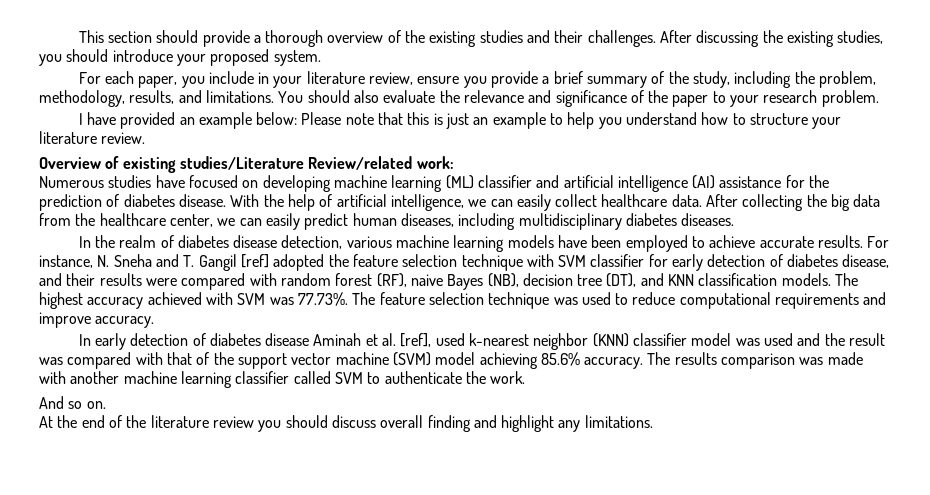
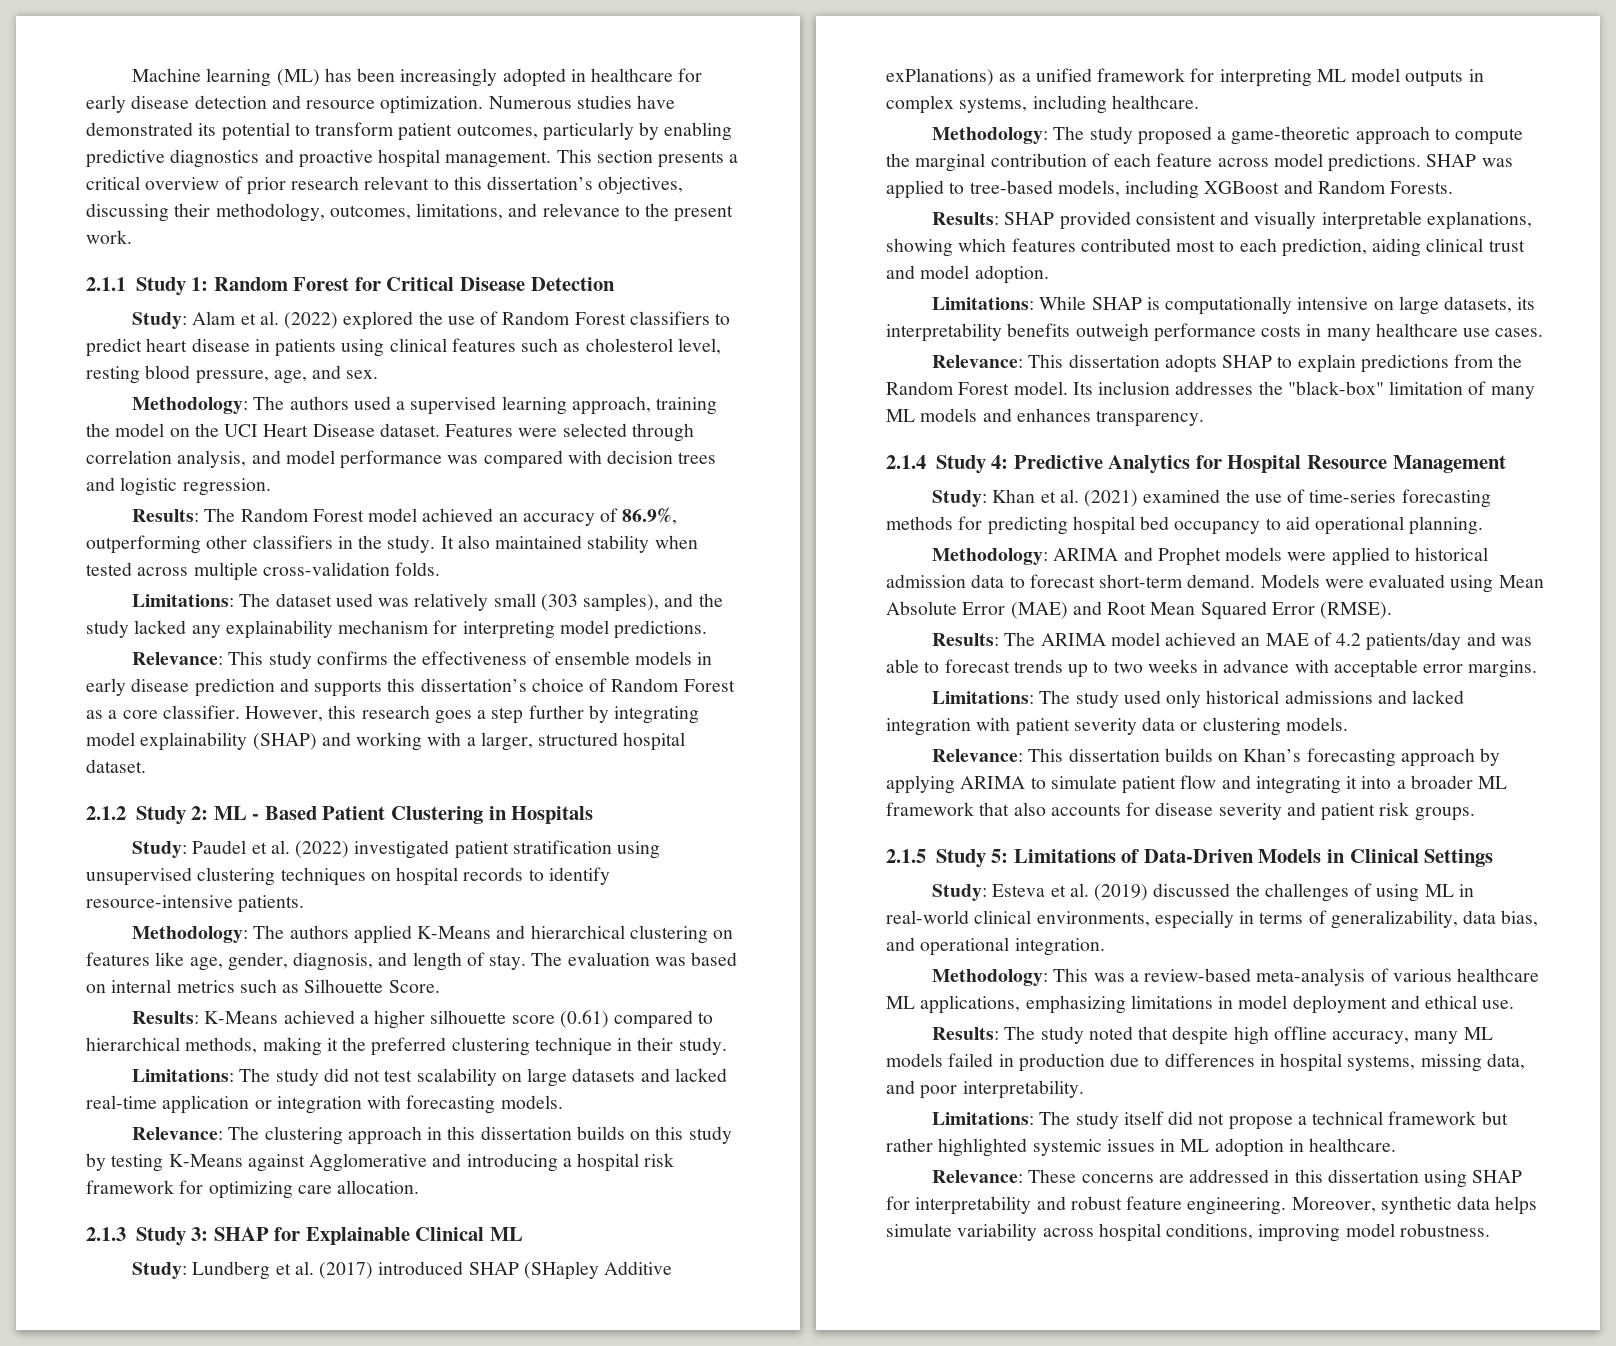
- This section should provide a thorough overview of the existing studies and their challenges. After discussing the existing studies, you should introduce your proposed system.
- For each paper, you include in your literature review, ensure you provide a brief summary of the study, including the problem, methodology, results, and limitations. You should also evaluate the relevance and significance of the paper to your research problem.
- I have provided an example below: Please note that this is just an example to help you understand how to structure your literature review.
- Overview of existing studies/Literature Review/related work:
- Numerous studies have focused on developing machine learning (ML) classifier and artificial intelligence (AI) assistance for the prediction of diabetes disease. With the help of artificial intelligence, we can easily collect healthcare data. After collecting the big data from the healthcare center, we can easily predict human diseases, including multidisciplinary diabetes diseases.
- In the realm of diabetes disease detection, various machine learning models have been employed to achieve accurate results. For instance, N. Sneha and T. Gangil [ref] adopted the feature selection technique with SVM classifier for early detection of diabetes disease, and their results were compared with random forest (RF), naive Bayes (NB), decision tree (DT), and KNN classification models. The highest accuracy achieved with SVM was 77.73%. The feature selection technique was used to reduce computational requirements and improve accuracy.
- In early detection of diabetes disease Aminah et al. [ref], used k-nearest neighbor (KNN) classifier model was used and the result was compared with that of the support vector machine (SVM) model achieving 85.6% accuracy. The results comparison was made with another machine learning classifier called SVM to authenticate the work.
- And so on.
- At the end of the literature review you should discuss overall finding and highlight any limitations.
+ Machine learning (ML) has been increasingly adopted in healthcare for early disease detection and resource optimization. Numerous studies have demonstrated its potential to transform patient outcomes, particularly by enabling predictive diagnostics and proactive hospital management. This section presents a critical overview of prior research relevant to this dissertation’s objectives, discussing their methodology, outcomes, limitations, and relevance to the present work.
+ 2.1.1 Study 1: Random Forest for Critical Disease Detection
+ Study: Alam et al. (2022) explored the use of Random Forest classifiers to predict heart disease in patients using clinical features such as cholesterol level, resting blood pressure, age, and sex.
+ Methodology: The authors used a supervised learning approach, training the model on the UCI Heart Disease dataset. Features were selected through correlation analysis, and model performance was compared with decision trees and logistic regression.
+ Results: The Random Forest model achieved an accuracy of 86.9%, outperforming other classifiers in the study. It also maintained stability when tested across multiple cross-validation folds.
+ Limitations: The dataset used was relatively small (303 samples), and the study lacked any explainability mechanism for interpreting model predictions.
+ Relevance: This study confirms the effectiveness of ensemble models in early disease prediction and supports this dissertation’s choice of Random Forest as a core classifier. However, this research goes a step further by integrating model explainability (SHAP) and working with a larger, structured hospital dataset.
+ 2.1.2 Study 2: ML - Based Patient Clustering in Hospitals
+ Study: Paudel et al. (2022) investigated patient stratification using unsupervised clustering techniques on hospital records to identify resource-intensive patients.
+ Methodology: The authors applied K-Means and hierarchical clustering on features like age, gender, diagnosis, and length of stay. The evaluation was based on internal metrics such as Silhouette Score.
+ Results: K-Means achieved a higher silhouette score (0.61) compared to hierarchical methods, making it the preferred clustering technique in their study.
+ Limitations: The study did not test scalability on large datasets and lacked real-time application or integration with forecasting models.
+ Relevance: The clustering approach in this dissertation builds on this study by testing K-Means against Agglomerative and introducing a hospital risk framework for optimizing care allocation.
+ 2.1.3 Study 3: SHAP for Explainable Clinical ML
+ Study: Lundberg et al. (2017) introduced SHAP (SHapley Additive exPlanations) as a unified framework for interpreting ML model outputs in complex systems, including healthcare.
+ Methodology: The study proposed a game-theoretic approach to compute the marginal contribution of each feature across model predictions. SHAP was applied to tree-based models, including XGBoost and Random Forests.
+ Results: SHAP provided consistent and visually interpretable explanations, showing which features contributed most to each prediction, aiding clinical trust and model adoption.
+ Limitations: While SHAP is computationally intensive on large datasets, its interpretability benefits outweigh performance costs in many healthcare use cases.
+ Relevance: This dissertation adopts SHAP to explain predictions from the Random Forest model. Its inclusion addresses the "black-box" limitation of many ML models and enhances transparency.
+ 2.1.4 Study 4: Predictive Analytics for Hospital Resource Management
+ Study: Khan et al. (2021) examined the use of time-series forecasting methods for predicting hospital bed occupancy to aid operational planning.
+ Methodology: ARIMA and Prophet models were applied to historical admission data to forecast short-term demand. Models were evaluated using Mean Absolute Error (MAE) and Root Mean Squared Error (RMSE).
+ Results: The ARIMA model achieved an MAE of 4.2 patients/day and was able to forecast trends up to two weeks in advance with acceptable error margins.
+ Limitations: The study used only historical admissions and lacked integration with patient severity data or clustering models.
+ Relevance: This dissertation builds on Khan’s forecasting approach by applying ARIMA to simulate patient flow and integrating it into a broader ML framework that also accounts for disease severity and patient risk groups.
+ 2.1.5 Study 5: Limitations of Data-Driven Models in Clinical Settings
+ Study: Esteva et al. (2019) discussed the challenges of using ML in real-world clinical environments, especially in terms of generalizability, data bias, and operational integration.
+ Methodology: This was a review-based meta-analysis of various healthcare ML applications, emphasizing limitations in model deployment and ethical use.
+ Results: The study noted that despite high offline accuracy, many ML models failed in production due to differences in hospital systems, missing data, and poor interpretability.
+ Limitations: The study itself did not propose a technical framework but rather highlighted systemic issues in ML adoption in healthcare.
+ Relevance: These concerns are addressed in this dissertation using SHAP for interpretability and robust feature engineering. Moreover, synthetic data helps simulate variability across hospital conditions, improving model robustness.

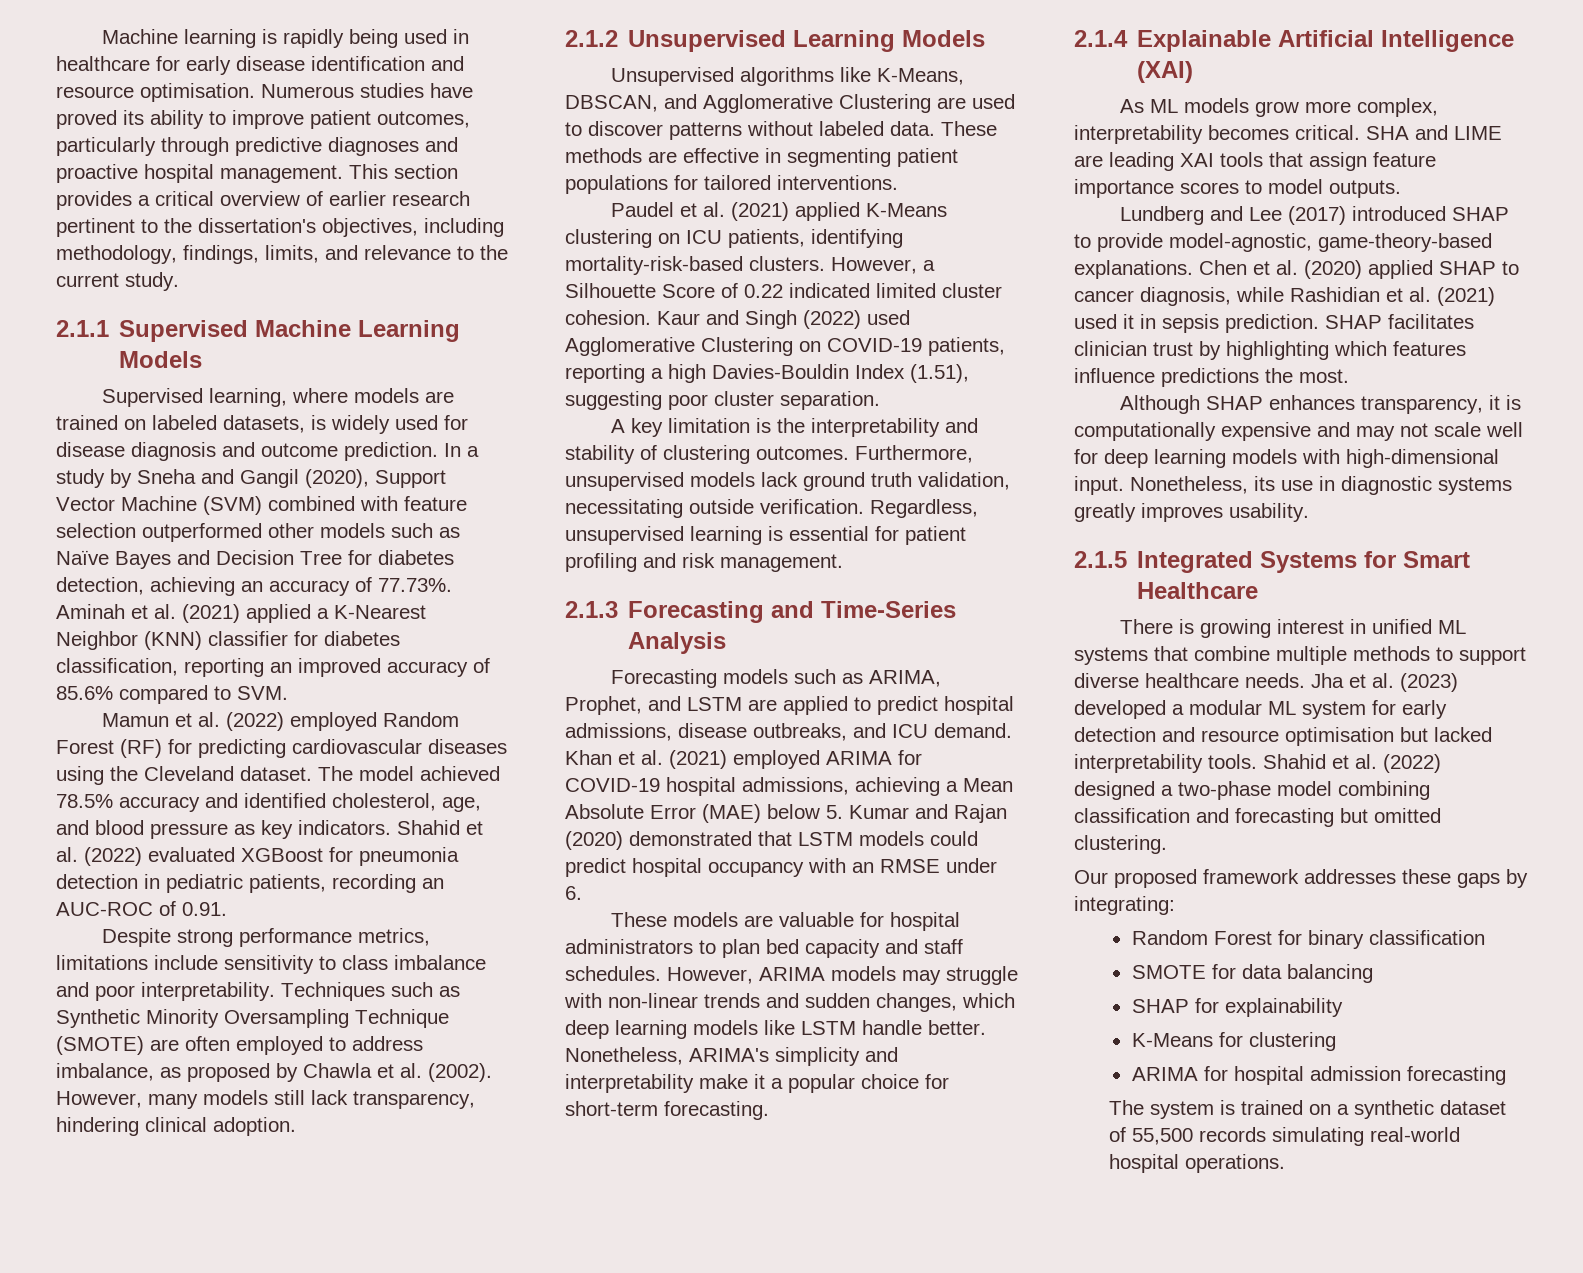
- Machine learning (ML) has been increasingly adopted in healthcare for early disease detection and resource optimization.
+ Machine learning is rapidly being used in healthcare for early disease identification and resource optimisation.
- Numerous studies have demonstrated its potential to transform patient outcomes, particularly by enabling predictive diagnostics and proactive hospital management.
+ Numerous studies have proved its ability to improve patient outcomes, particularly through predictive diagnoses and proactive hospital management.
- This section presents a critical overview of prior research relevant to this dissertation’s objectives, discussing their methodology, outcomes, limitations, and relevance to the present work.
+ This section provides a critical overview of earlier research pertinent to the dissertation's objectives, including methodology, findings, limits, and relevance to the current study.
- 2.1.1 Study 1: Random Forest for Critical Disease Detection
- Study: Alam et al. (2022) explored the use of Random Forest classifiers to predict heart disease in patients using clinical features such as cholesterol level, resting blood pressure, age, and sex.
- Methodology: The authors used a supervised learning approach, training the model on the UCI Heart Disease dataset. Features were selected through correlation analysis, and model performance was compared with decision trees and logistic regression.
- Results: The Random Forest model achieved an accuracy of 86.9%, outperforming other classifiers in the study. It also maintained stability when tested across multiple cross-validation folds.
- Limitations: The dataset used was relatively small (303 samples), and the study lacked any explainability mechanism for interpreting model predictions.
- Relevance: This study confirms the effectiveness of ensemble models in early disease prediction and supports this dissertation’s choice of Random Forest as a core classifier. However, this research goes a step further by integrating model explainability (SHAP) and working with a larger, structured hospital dataset.
- 2.1.2 Study 2: ML - Based Patient Clustering in Hospitals
- Study: Paudel et al. (2022) investigated patient stratification using unsupervised clustering techniques on hospital records to identify resource-intensive patients.
- Methodology: The authors applied K-Means and hierarchical clustering on features like age, gender, diagnosis, and length of stay. The evaluation was based on internal metrics such as Silhouette Score.
- Results: K-Means achieved a higher silhouette score (0.61) compared to hierarchical methods, making it the preferred clustering technique in their study.
- Limitations: The study did not test scalability on large datasets and lacked real-time application or integration with forecasting models.
- Relevance: The clustering approach in this dissertation builds on this study by testing K-Means against Agglomerative and introducing a hospital risk framework for optimizing care allocation.
- 2.1.3 Study 3: SHAP for Explainable Clinical ML
- Study: Lundberg et al. (2017) introduced SHAP (SHapley Additive exPlanations) as a unified framework for interpreting ML model outputs in complex systems, including healthcare.
- Methodology: The study proposed a game-theoretic approach to compute the marginal contribution of each feature across model predictions. SHAP was applied to tree-based models, including XGBoost and Random Forests.
- Results: SHAP provided consistent and visually interpretable explanations, showing which features contributed most to each prediction, aiding clinical trust and model adoption.
- Limitations: While SHAP is computationally intensive on large datasets, its interpretability benefits outweigh performance costs in many healthcare use cases.
- Relevance: This dissertation adopts SHAP to explain predictions from the Random Forest model. Its inclusion addresses the "black-box" limitation of many ML models and enhances transparency.
- 2.1.4 Study 4: Predictive Analytics for Hospital Resource Management
- Study: Khan et al. (2021) examined the use of time-series forecasting methods for predicting hospital bed occupancy to aid operational planning.
- Methodology: ARIMA and Prophet models were applied to historical admission data to forecast short-term demand. Models were evaluated using Mean Absolute Error (MAE) and Root Mean Squared Error (RMSE).
- Results: The ARIMA model achieved an MAE of 4.2 patients/day and was able to forecast trends up to two weeks in advance with acceptable error margins.
- Limitations: The study used only historical admissions and lacked integration with patient severity data or clustering models.
- Relevance: This dissertation builds on Khan’s forecasting approach by applying ARIMA to simulate patient flow and integrating it into a broader ML framework that also accounts for disease severity and patient risk groups.
- 2.1.5 Study 5: Limitations of Data-Driven Models in Clinical Settings
- Study: Esteva et al. (2019) discussed the challenges of using ML in real-world clinical environments, especially in terms of generalizability, data bias, and operational integration.
- Methodology: This was a review-based meta-analysis of various healthcare ML applications, emphasizing limitations in model deployment and ethical use.
- Results: The study noted that despite high offline accuracy, many ML models failed in production due to differences in hospital systems, missing data, and poor interpretability.
- Limitations: The study itself did not propose a technical framework but rather highlighted systemic issues in ML adoption in healthcare.
- Relevance: These concerns are addressed in this dissertation using SHAP for interpretability and robust feature engineering. Moreover, synthetic data helps simulate variability across hospital conditions, improving model robustness.
+ 2.1.1 Supervised Machine Learning Models
+ Supervised learning, where models are trained on labeled datasets, is widely used for disease diagnosis and outcome prediction. In a study by Sneha and Gangil (2020), Support Vector Machine (SVM) combined with feature selection outperformed other models such as Naïve Bayes and Decision Tree for diabetes detection, achieving an accuracy of 77.73%. Aminah et al. (2021) applied a K-Nearest Neighbor (KNN) classifier for diabetes classification, reporting an improved accuracy of 85.6% compared to SVM.
+ Mamun et al. (2022) employed Random Forest (RF) for predicting cardiovascular diseases using the Cleveland dataset. The model achieved 78.5% accuracy and identified cholesterol, age, and blood pressure as key indicators. Shahid et al. (2022) evaluated XGBoost for pneumonia detection in pediatric patients, recording an AUC-ROC of 0.91.
+ Despite strong performance metrics, limitations include sensitivity to class imbalance and poor interpretability. Techniques such as Synthetic Minority Oversampling Technique (SMOTE) are often employed to address imbalance, as proposed by Chawla et al. (2002). However, many models still lack transparency, hindering clinical adoption.
+ 2.1.2 Unsupervised Learning Models
+ Unsupervised algorithms like K-Means, DBSCAN, and Agglomerative Clustering are used to discover patterns without labeled data. These methods are effective in segmenting patient populations for tailored interventions.
+ Paudel et al. (2021) applied K-Means clustering on ICU patients, identifying mortality-risk-based clusters. However, a Silhouette Score of 0.22 indicated limited cluster cohesion. Kaur and Singh (2022) used Agglomerative Clustering on COVID-19 patients, reporting a high Davies-Bouldin Index (1.51), suggesting poor cluster separation.
+ A key limitation is the interpretability and stability of clustering outcomes. Furthermore, unsupervised models lack ground truth validation, necessitating outside verification. Regardless, unsupervised learning is essential for patient profiling and risk management.
+ 2.1.3 Forecasting and Time-Series Analysis
+ Forecasting models such as ARIMA, Prophet, and LSTM are applied to predict hospital admissions, disease outbreaks, and ICU demand. Khan et al. (2021) employed ARIMA for COVID-19 hospital admissions, achieving a Mean Absolute Error (MAE) below 5. Kumar and Rajan (2020) demonstrated that LSTM models could predict hospital occupancy with an RMSE under 6.
+ These models are valuable for hospital administrators to plan bed capacity and staff schedules. However, ARIMA models may struggle with non-linear trends and sudden changes, which deep learning models like LSTM handle better. Nonetheless, ARIMA's simplicity and interpretability make it a popular choice for short-term forecasting.
+ 2.1.4 Explainable Artificial Intelligence (XAI)
+ As ML models grow more complex, interpretability becomes critical. SHA and LIME are leading XAI tools that assign feature importance scores to model outputs.
+ Lundberg and Lee (2017) introduced SHAP to provide model-agnostic, game-theory-based explanations. Chen et al. (2020) applied SHAP to cancer diagnosis, while Rashidian et al. (2021) used it in sepsis prediction. SHAP facilitates clinician trust by highlighting which features influence predictions the most.
+ Although SHAP enhances transparency, it is computationally expensive and may not scale well for deep learning models with high-dimensional input. Nonetheless, its use in diagnostic systems greatly improves usability.
+ 2.1.5 Integrated Systems for Smart Healthcare
+ There is growing interest in unified ML systems that combine multiple methods to support diverse healthcare needs. Jha et al. (2023) developed a modular ML system for early detection and resource optimisation but lacked interpretability tools. Shahid et al. (2022) designed a two-phase model combining classification and forecasting but omitted clustering.
+ Our proposed framework addresses these gaps by integrating:
+ Random Forest for binary classification
+ SMOTE for data balancing
+ SHAP for explainability
+ K-Means for clustering
+ ARIMA for hospital admission forecasting
+ The system is trained on a synthetic dataset of 55,500 records simulating real-world hospital operations.

